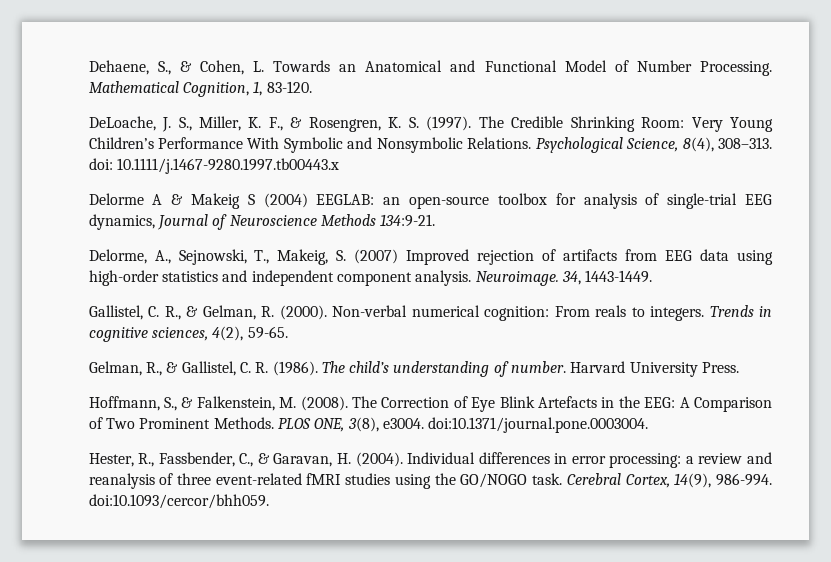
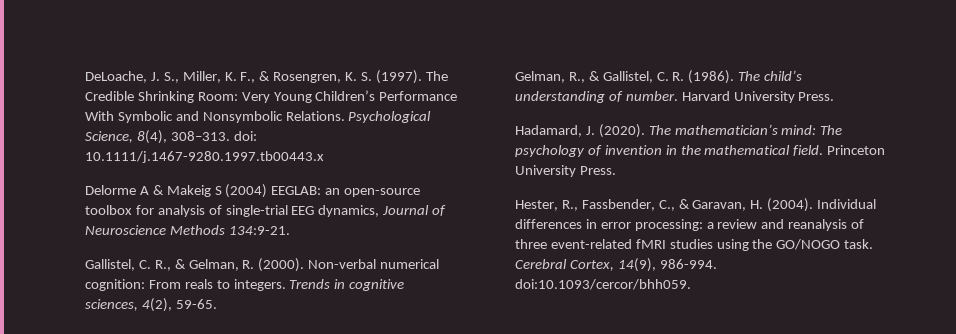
- Dehaene, S., & Cohen, L. Towards an Anatomical and Functional Model of Number Processing. Mathematical Cognition, 1, 83-120.
- Delorme, A., Sejnowski, T., Makeig, S. (2007) Improved rejection of artifacts from EEG data using high-order statistics and independent component analysis. Neuroimage. 34, 1443-1449.
- Hoffmann, S., & Falkenstein, M. (2008). The Correction of Eye Blink Artefacts in the EEG: A Comparison of Two Prominent Methods. PLOS ONE, 3(8), e3004. doi:10.1371/journal.pone.0003004.
+ Hadamard, J. (2020). The mathematician’s mind: The psychology of invention in the mathematical field. Princeton University Press.

